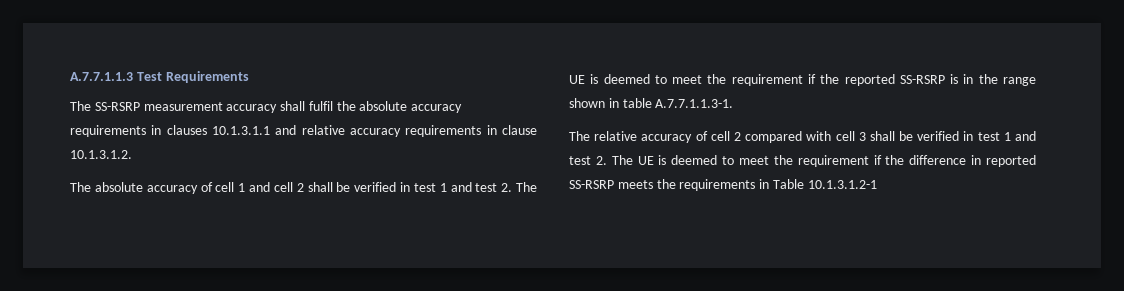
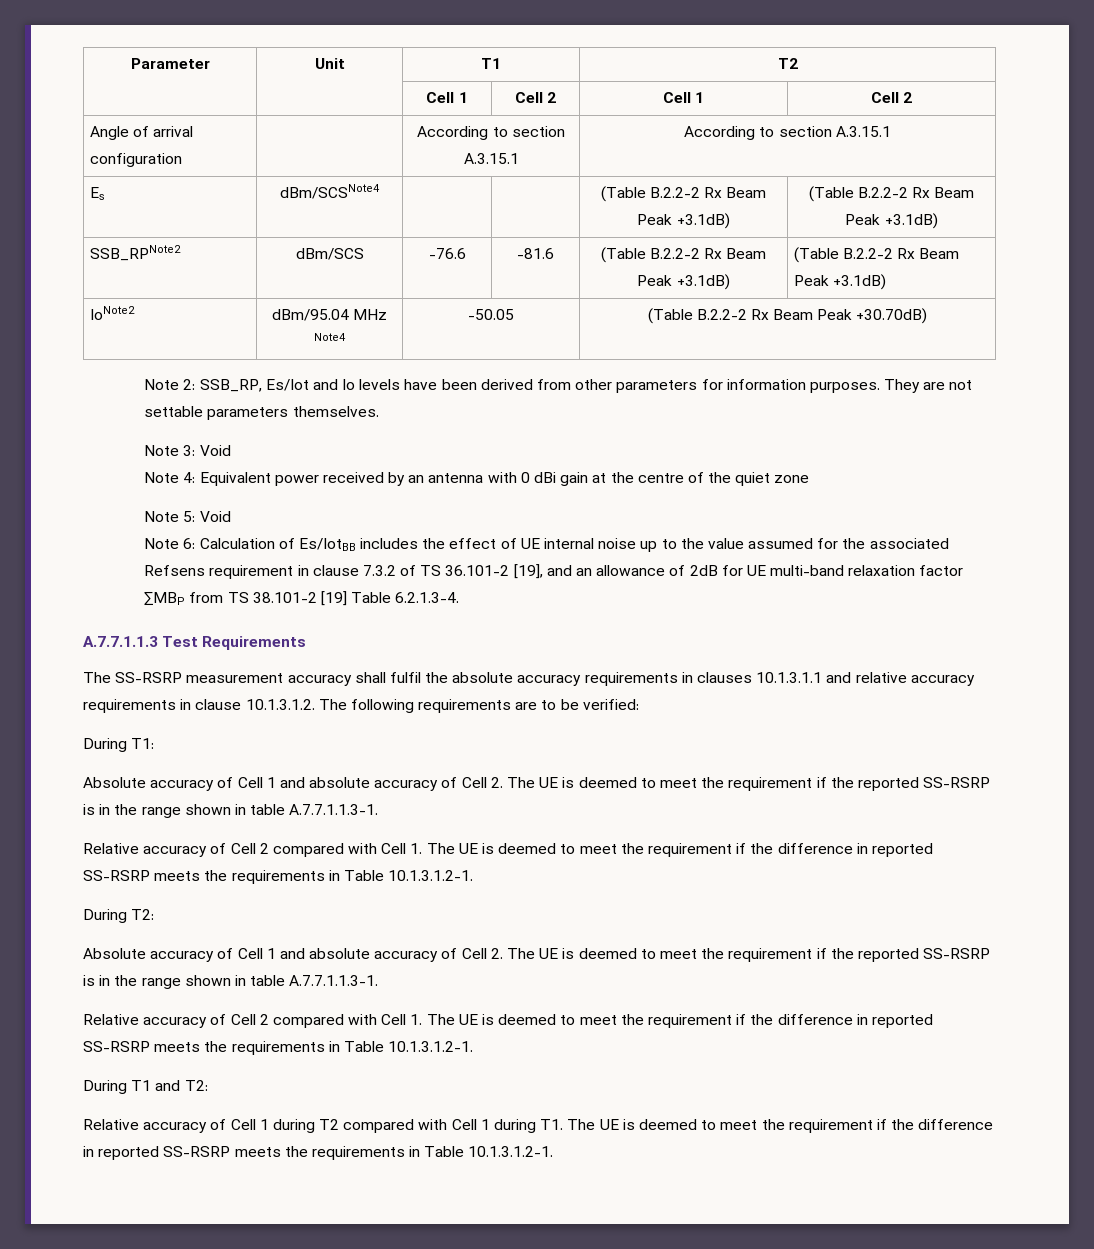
+ Parameter | Unit | T1 | T2
+ | | Cell 1 | Cell 2 | Cell 1 | Cell 2
+ Angle of arrival configuration | | According to section A.3.15.1 | According to section A.3.15.1
+ Es | dBm/SCSNote4 | | | (Table B.2.2-2 Rx Beam Peak +3.1dB) | (Table B.2.2-2 Rx Beam Peak +3.1dB)
+ SSB_RPNote2 | dBm/SCS | -76.6 | -81.6 | (Table B.2.2-2 Rx Beam Peak +3.1dB) | (Table B.2.2-2 Rx Beam Peak +3.1dB)
+ IoNote2 | dBm/95.04 MHz Note4 | -50.05 | (Table B.2.2-2 Rx Beam Peak +30.70dB)
+ Note 2: SSB_RP, Es/Iot and Io levels have been derived from other parameters for information purposes. They are not settable parameters themselves.
+ Note 3: Void
+ Note 4: Equivalent power received by an antenna with 0 dBi gain at the centre of the quiet zone
+ Note 5: Void
+ Note 6: Calculation of Es/IotBB includes the effect of UE internal noise up to the value assumed for the associated Refsens requirement in clause 7.3.2 of TS 36.101-2 [19], and an allowance of 2dB for UE multi-band relaxation factor ∑MBP from TS 38.101-2 [19] Table 6.2.1.3-4.
- The SS-RSRP measurement accuracy shall fulfil the absolute accuracy requirements in clauses 10.1.3.1.1 and relative accuracy requirements in clause 10.1.3.1.2.
- The absolute accuracy of cell 1 and cell 2 shall be verified in test 1 and test 2. The UE is deemed to meet the requirement if the reported SS-RSRP is in the range shown in table A.7.7.1.1.3-1.
- The relative accuracy of cell 2 compared with cell 3 shall be verified in test 1 and test 2. The UE is deemed to meet the requirement if the difference in reported SS-RSRP meets the requirements in Table 10.1.3.1.2-1
+ The SS-RSRP measurement accuracy shall fulfil the absolute accuracy requirements in clauses 10.1.3.1.1 and relative accuracy requirements in clause 10.1.3.1.2. The following requirements are to be verified:
+ During T1:
+ Absolute accuracy of Cell 1 and absolute accuracy of Cell 2. The UE is deemed to meet the requirement if the reported SS-RSRP is in the range shown in table A.7.7.1.1.3-1.
+ Relative accuracy of Cell 2 compared with Cell 1. The UE is deemed to meet the requirement if the difference in reported SS-RSRP meets the requirements in Table 10.1.3.1.2-1.
+ During T2:
+ Absolute accuracy of Cell 1 and absolute accuracy of Cell 2. The UE is deemed to meet the requirement if the reported SS-RSRP is in the range shown in table A.7.7.1.1.3-1.
+ Relative accuracy of Cell 2 compared with Cell 1. The UE is deemed to meet the requirement if the difference in reported SS-RSRP meets the requirements in Table 10.1.3.1.2-1.
+ During T1 and T2:
+ Relative accuracy of Cell 1 during T2 compared with Cell 1 during T1. The UE is deemed to meet the requirement if the difference in reported SS-RSRP meets the requirements in Table 10.1.3.1.2-1.

